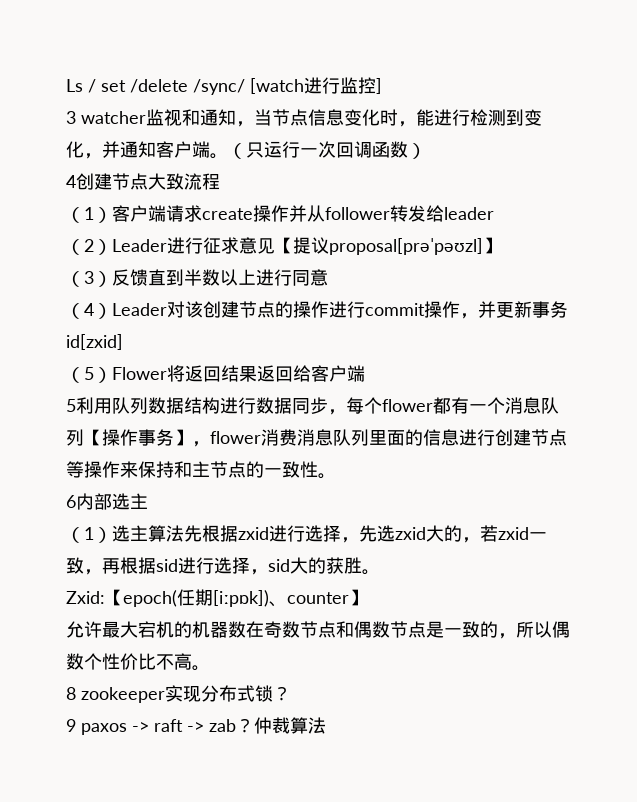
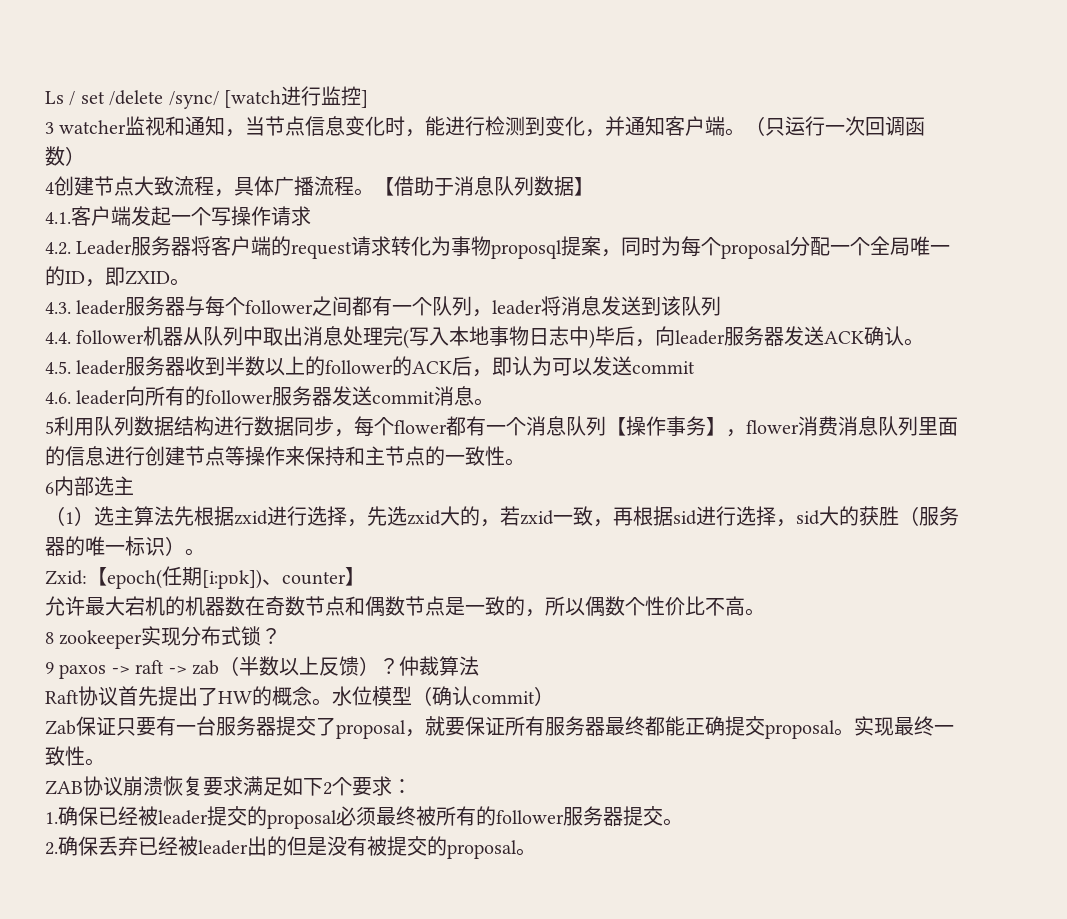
- 4创建节点大致流程
- （1）客户端请求create操作并从follower转发给leader
- （2）Leader进行征求意见【提议proposal[prəˈpəʊzl]】
- （3）反馈直到半数以上进行同意
- （4）Leader对该创建节点的操作进行commit操作，并更新事务id[zxid]
- （5）Flower将返回结果返回给客户端
+ 4创建节点大致流程，具体广播流程。【借助于消息队列数据】
+ 4.1.客户端发起一个写操作请求
+ 4.2. Leader服务器将客户端的request请求转化为事物proposql提案，同时为每个proposal分配一个全局唯一的ID，即ZXID。
+ 4.3. leader服务器与每个follower之间都有一个队列，leader将消息发送到该队列
+ 4.4. follower机器从队列中取出消息处理完(写入本地事物日志中)毕后，向leader服务器发送ACK确认。
+ 4.5. leader服务器收到半数以上的follower的ACK后，即认为可以发送commit
+ 4.6. leader向所有的follower服务器发送commit消息。
- （1）选主算法先根据zxid进行选择，先选zxid大的，若zxid一致，再根据sid进行选择，sid大的获胜。
+ （1）选主算法先根据zxid进行选择，先选zxid大的，若zxid一致，再根据sid进行选择，sid大的获胜（服务器的唯一标识）。
- 9 paxos -> raft -> zab？
+ 9 paxos -> raft -> zab（半数以上反馈）？
+ Raft协议首先提出了HW的概念。水位模型（确认commit）
+ Zab保证只要有一台服务器提交了proposal，就要保证所有服务器最终都能正确提交proposal。实现最终一致性。
+ ZAB协议崩溃恢复要求满足如下2个要求：
+ 1.确保已经被leader提交的proposal必须最终被所有的follower服务器提交。
+ 2.确保丢弃已经被leader出的但是没有被提交的proposal。

